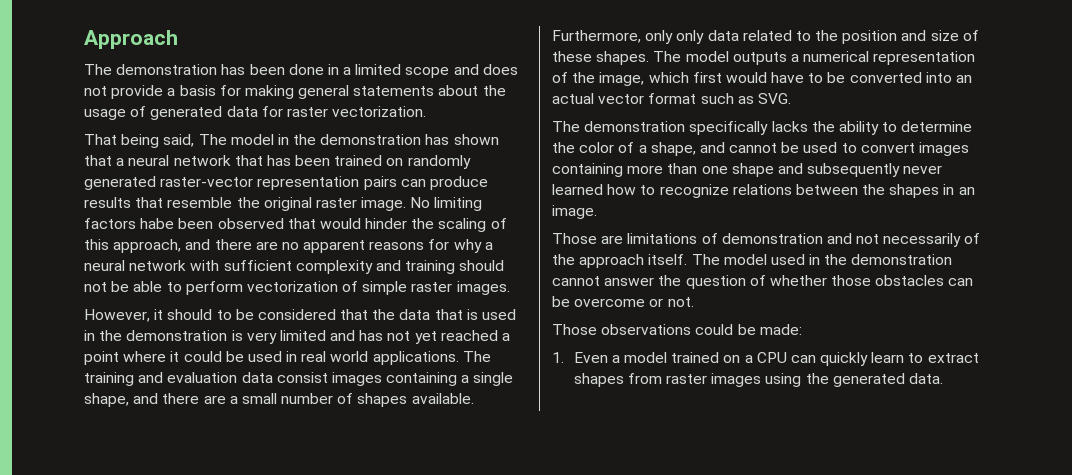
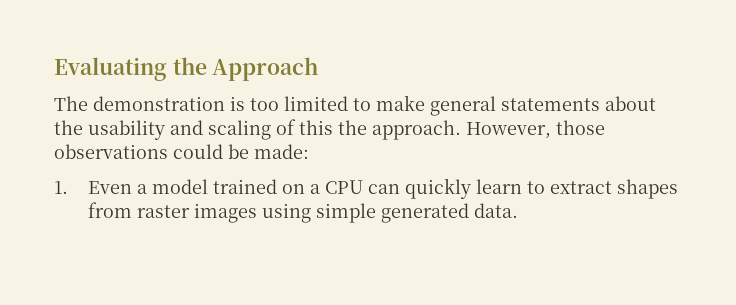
- Approach
+ Evaluating the Approach
- The demonstration has been done in a limited scope and does not provide a basis for making general statements about the usage of generated data for raster vectorization.
- That being said, The model in the demonstration has shown that a neural network that has been trained on randomly generated raster-vector representation pairs can produce results that resemble the original raster image. No limiting factors habe been observed that would hinder the scaling of this approach, and there are no apparent reasons for why a neural network with sufficient complexity and training should not be able to perform vectorization of simple raster images.
- However, it should to be considered that the data that is used in the demonstration is very limited and has not yet reached a point where it could be used in real world applications. The training and evaluation data consist images containing a single shape, and there are a small number of shapes available. Furthermore, only only data related to the position and size of these shapes. The model outputs a numerical representation of the image, which first would have to be converted into an actual vector format such as SVG.
- The demonstration specifically lacks the ability to determine the color of a shape, and cannot be used to convert images containing more than one shape and subsequently never learned how to recognize relations between the shapes in an image.
- Those are limitations of demonstration and not necessarily of the approach itself. The model used in the demonstration cannot answer the question of whether those obstacles can be overcome or not.
- Those observations could be made:
+ The demonstration is too limited to make general statements about the usability and scaling of this the approach. However, those observations could be made:
- 1. Even a model trained on a CPU can quickly learn to extract shapes from raster images using the generated data.
+ 1. Even a model trained on a CPU can quickly learn to extract shapes from raster images using simple generated data.

